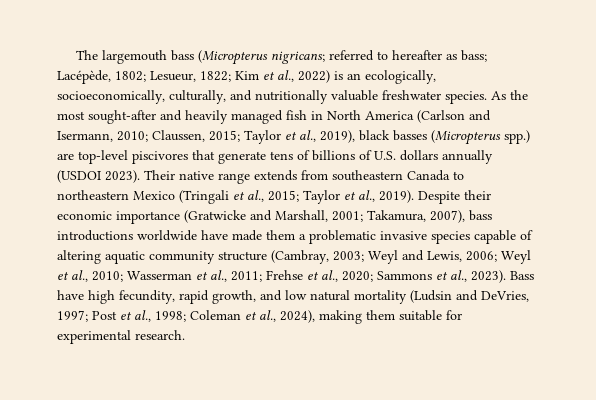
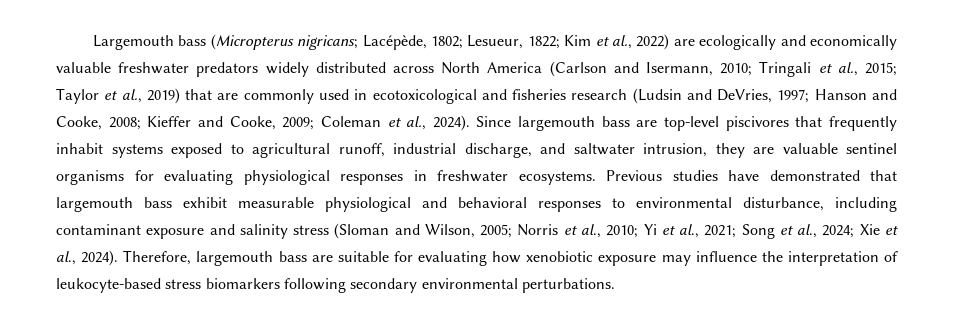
- The largemouth bass (Micropterus nigricans; referred to hereafter as bass; Lacépède, 1802; Lesueur, 1822; Kim et al., 2022) is an ecologically, socioeconomically, culturally, and nutritionally valuable freshwater species. As the most sought-after and heavily managed fish in North America (Carlson and Isermann, 2010; Claussen, 2015; Taylor et al., 2019), black basses (Micropterus spp.) are top-level piscivores that generate tens of billions of U.S. dollars annually (USDOI 2023). Their native range extends from southeastern Canada to northeastern Mexico (Tringali et al., 2015; Taylor et al., 2019). Despite their economic importance (Gratwicke and Marshall, 2001; Takamura, 2007), bass introductions worldwide have made them a problematic invasive species capable of altering aquatic community structure (Cambray, 2003; Weyl and Lewis, 2006; Weyl et al., 2010; Wasserman et al., 2011; Frehse et al., 2020; Sammons et al., 2023). Bass have high fecundity, rapid growth, and low natural mortality (Ludsin and DeVries, 1997; Post et al., 1998; Coleman et al., 2024), making them suitable for experimental research.
+ Largemouth bass (Micropterus nigricans; Lacépède, 1802; Lesueur, 1822; Kim et al., 2022) are ecologically and economically valuable freshwater predators widely distributed across North America (Carlson and Isermann, 2010; Tringali et al., 2015; Taylor et al., 2019) that are commonly used in ecotoxicological and fisheries research (Ludsin and DeVries, 1997; Hanson and Cooke, 2008; Kieffer and Cooke, 2009; Coleman et al., 2024). Since largemouth bass are top-level piscivores that frequently inhabit systems exposed to agricultural runoff, industrial discharge, and saltwater intrusion, they are valuable sentinel organisms for evaluating physiological responses in freshwater ecosystems. Previous studies have demonstrated that largemouth bass exhibit measurable physiological and behavioral responses to environmental disturbance, including contaminant exposure and salinity stress (Sloman and Wilson, 2005; Norris et al., 2010; Yi et al., 2021; Song et al., 2024; Xie et al., 2024). Therefore, largemouth bass are suitable for evaluating how xenobiotic exposure may influence the interpretation of leukocyte-based stress biomarkers following secondary environmental perturbations.

